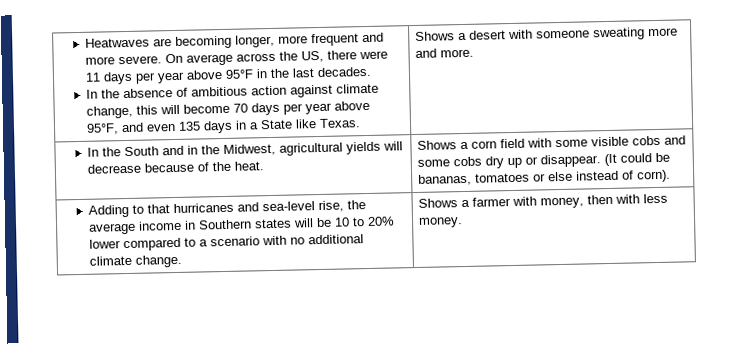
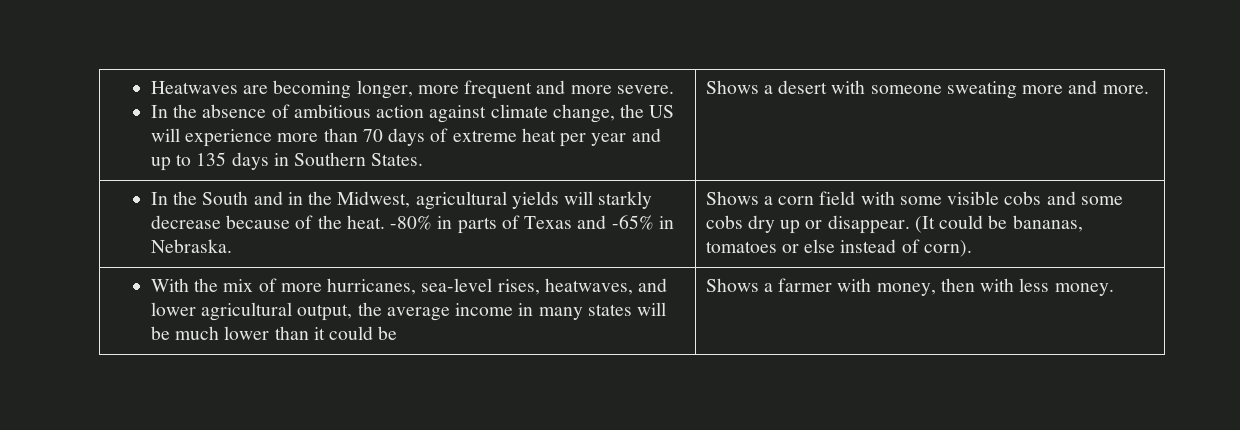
- On average across the US, there were 11 days per year above 95°F in the last decades.
- In the absence of ambitious action against climate change, this will become 70 days per year above 95°F, and even 135 days in a State like Texas.
+ In the absence of ambitious action against climate change, the US will experience more than 70 days of extreme heat per year and up to 135 days in Southern States.
- In the South and in the Midwest, agricultural yields will decrease because of the heat.
+ In the South and in the Midwest, agricultural yields will starkly decrease because of the heat. -80% in parts of Texas and -65% in Nebraska.
- Adding to that hurricanes and sea-level rise, the average income in Southern states will be 10 to 20% lower compared to a scenario with no additional climate change. | Shows a farmer with money, then with less money.
+ With the mix of more hurricanes, sea-level rises, heatwaves, and lower agricultural output, the average income in many states will be much lower than it could be | Shows a farmer with money, then with less money.

